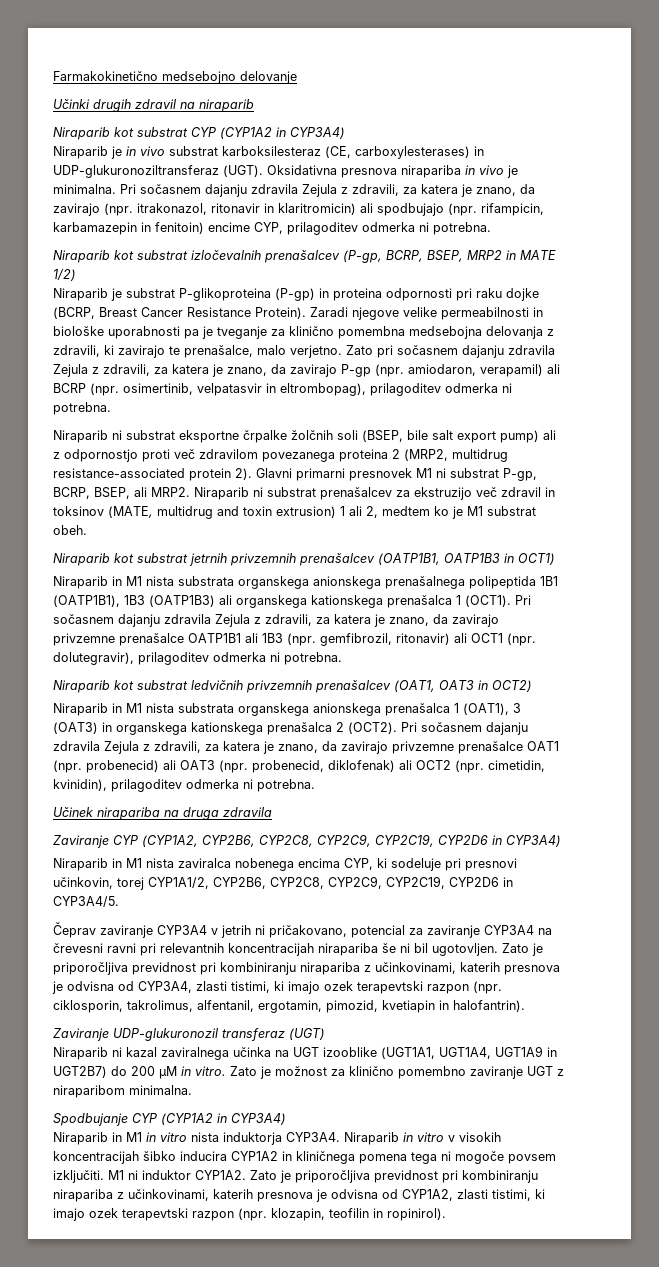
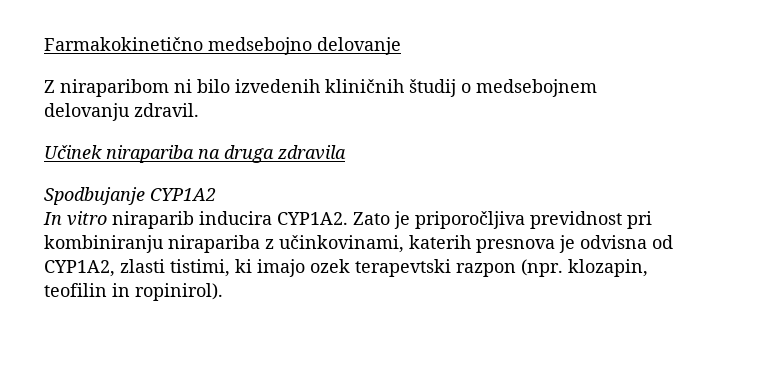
- Učinki drugih zdravil na niraparib
- Niraparib kot substrat CYP (CYP1A2 in CYP3A4)
- Niraparib je in vivo substrat karboksilesteraz (CE, carboxylesterases) in UDP-glukuronoziltransferaz (UGT). Oksidativna presnova nirapariba in vivo je minimalna. Pri sočasnem dajanju zdravila Zejula z zdravili, za katera je znano, da zavirajo (npr. itrakonazol, ritonavir in klaritromicin) ali spodbujajo (npr. rifampicin, karbamazepin in fenitoin) encime CYP, prilagoditev odmerka ni potrebna.
- Niraparib kot substrat izločevalnih prenašalcev (P-gp, BCRP, BSEP, MRP2 in MATE 1/2)
- Niraparib je substrat P-glikoproteina (P-gp) in proteina odpornosti pri raku dojke (BCRP, Breast Cancer Resistance Protein). Zaradi njegove velike permeabilnosti in biološke uporabnosti pa je tveganje za klinično pomembna medsebojna delovanja z zdravili, ki zavirajo te prenašalce, malo verjetno. Zato pri sočasnem dajanju zdravila Zejula z zdravili, za katera je znano, da zavirajo P-gp (npr. amiodaron, verapamil) ali BCRP (npr. osimertinib, velpatasvir in eltrombopag), prilagoditev odmerka ni potrebna.
- Niraparib ni substrat eksportne črpalke žolčnih soli (BSEP, bile salt export pump) ali z odpornostjo proti več zdravilom povezanega proteina 2 (MRP2, multidrug resistance-associated protein 2). Glavni primarni presnovek M1 ni substrat P-gp, BCRP, BSEP, ali MRP2. Niraparib ni substrat prenašalcev za ekstruzijo več zdravil in toksinov (MATE, multidrug and toxin extrusion) 1 ali 2, medtem ko je M1 substrat obeh.
- Niraparib kot substrat jetrnih privzemnih prenašalcev (OATP1B1, OATP1B3 in OCT1)
- Niraparib in M1 nista substrata organskega anionskega prenašalnega polipeptida 1B1 (OATP1B1), 1B3 (OATP1B3) ali organskega kationskega prenašalca 1 (OCT1). Pri sočasnem dajanju zdravila Zejula z zdravili, za katera je znano, da zavirajo privzemne prenašalce OATP1B1 ali 1B3 (npr. gemfibrozil, ritonavir) ali OCT1 (npr. dolutegravir), prilagoditev odmerka ni potrebna.
- Niraparib kot substrat ledvičnih privzemnih prenašalcev (OAT1, OAT3 in OCT2)
- Niraparib in M1 nista substrata organskega anionskega prenašalca 1 (OAT1), 3 (OAT3) in organskega kationskega prenašalca 2 (OCT2). Pri sočasnem dajanju zdravila Zejula z zdravili, za katera je znano, da zavirajo privzemne prenašalce OAT1 (npr. probenecid) ali OAT3 (npr. probenecid, diklofenak) ali OCT2 (npr. cimetidin, kvinidin), prilagoditev odmerka ni potrebna.
+ Z niraparibom ni bilo izvedenih kliničnih študij o medsebojnem delovanju zdravil.
- Zaviranje CYP (CYP1A2, CYP2B6, CYP2C8, CYP2C9, CYP2C19, CYP2D6 in CYP3A4)
- Niraparib in M1 nista zaviralca nobenega encima CYP, ki sodeluje pri presnovi učinkovin, torej CYP1A1/2, CYP2B6, CYP2C8, CYP2C9, CYP2C19, CYP2D6 in CYP3A4/5.
- Čeprav zaviranje CYP3A4 v jetrih ni pričakovano, potencial za zaviranje CYP3A4 na črevesni ravni pri relevantnih koncentracijah nirapariba še ni bil ugotovljen. Zato je priporočljiva previdnost pri kombiniranju nirapariba z učinkovinami, katerih presnova je odvisna od CYP3A4, zlasti tistimi, ki imajo ozek terapevtski razpon (npr. ciklosporin, takrolimus, alfentanil, ergotamin, pimozid, kvetiapin in halofantrin).
- Zaviranje UDP-glukuronozil transferaz (UGT)
- Niraparib ni kazal zaviralnega učinka na UGT izooblike (UGT1A1, UGT1A4, UGT1A9 in UGT2B7) do 200 µM in vitro. Zato je možnost za klinično pomembno zaviranje UGT z niraparibom minimalna.
- Spodbujanje CYP (CYP1A2 in CYP3A4)
- Niraparib in M1 in vitro nista induktorja CYP3A4. Niraparib in vitro v visokih koncentracijah šibko inducira CYP1A2 in kliničnega pomena tega ni mogoče povsem izključiti. M1 ni induktor CYP1A2.
+ Spodbujanje CYP1A2
+ In vitro niraparib inducira CYP1A2.

